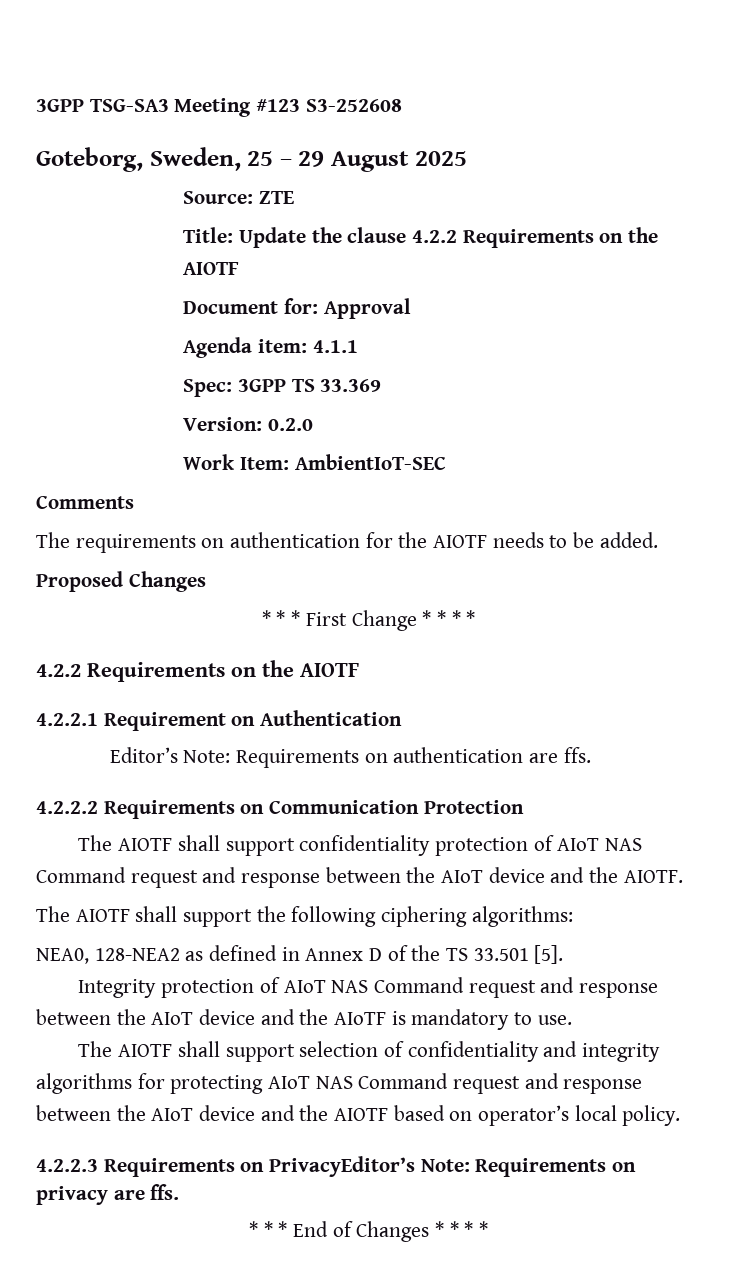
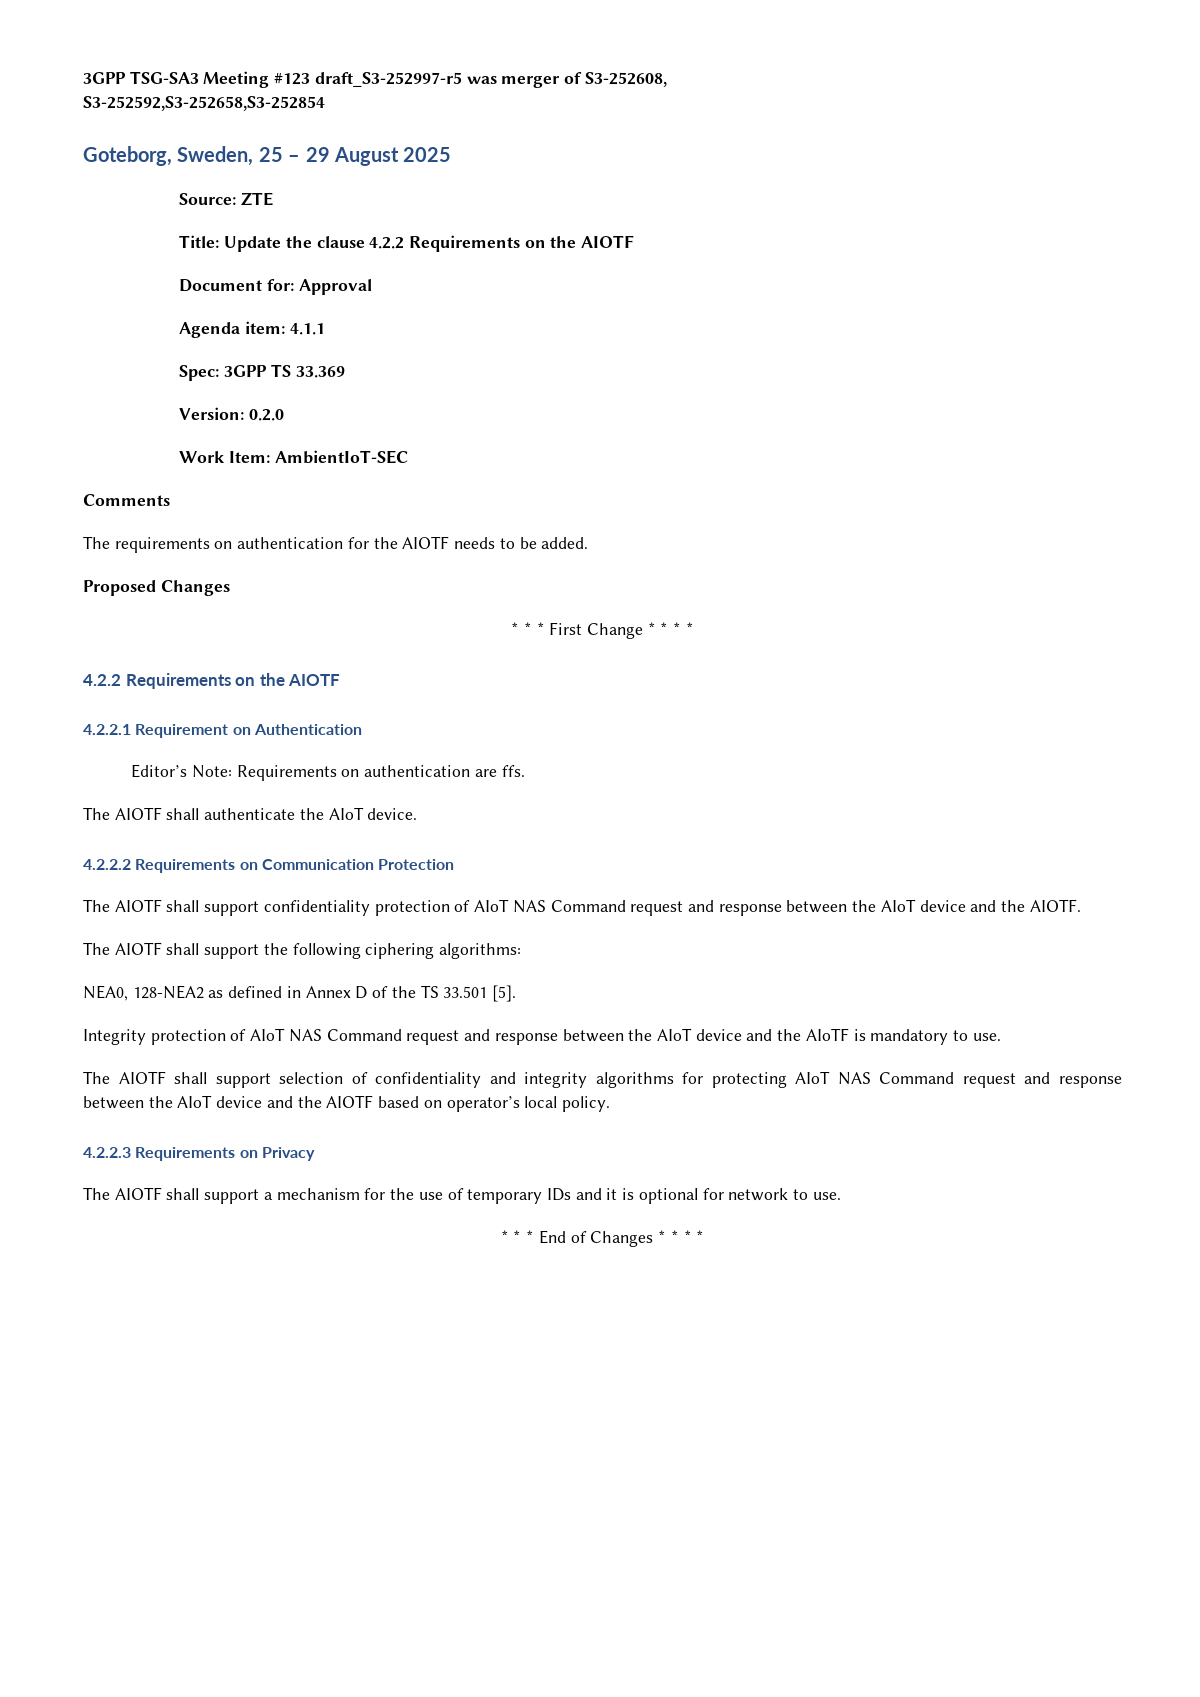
- 3GPP TSG-SA3 Meeting #123 S3-252608
+ 3GPP TSG-SA3 Meeting #123 draft_S3-252997-r5 was merger of S3-252608,
+ S3-252592,S3-252658,S3-252854
+ The AIOTF shall authenticate the AIoT device.
- 4.2.2.3 Requirements on PrivacyEditor’s Note: Requirements on privacy are ffs.
+ 4.2.2.3 Requirements on Privacy
+ The AIOTF shall support a mechanism for the use of temporary IDs and it is optional for network to use.

